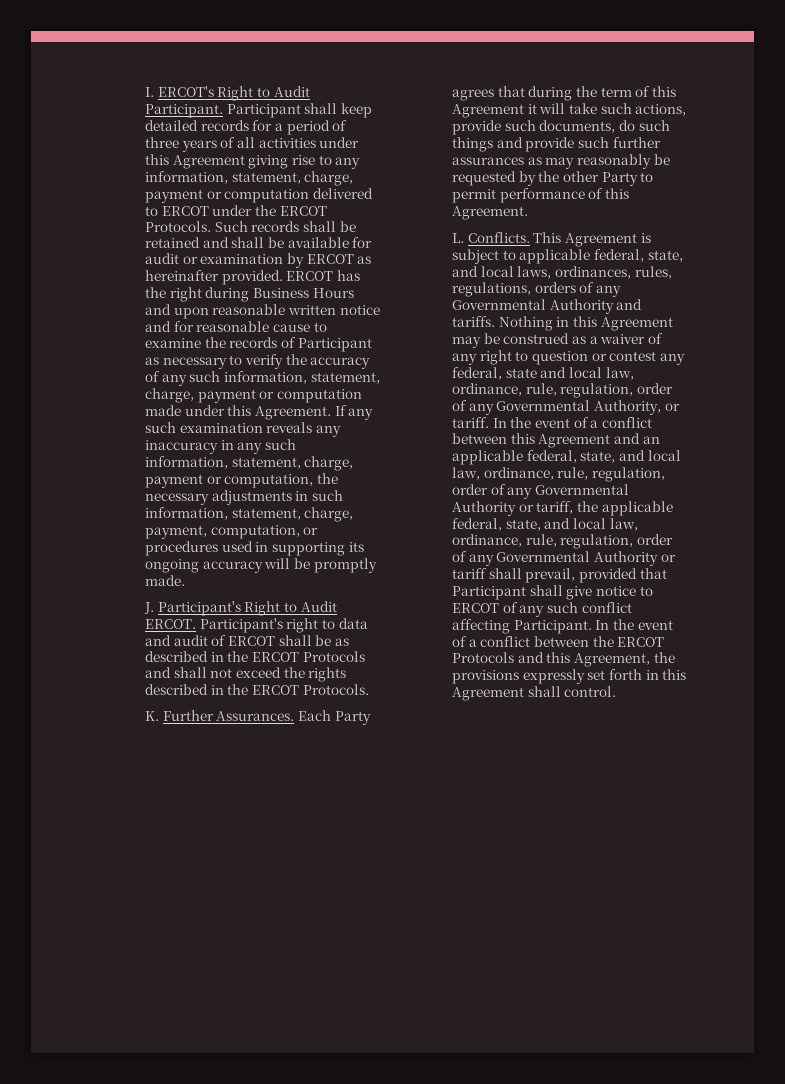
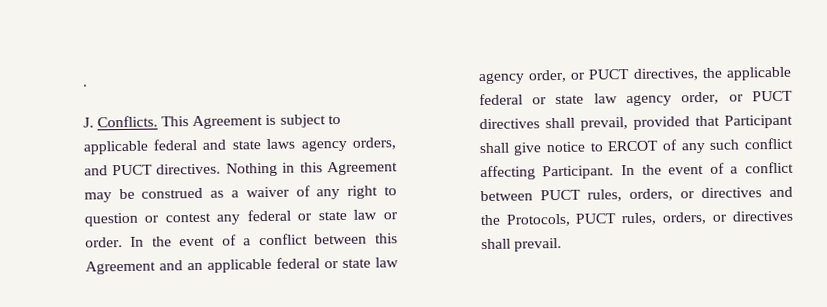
- I. ERCOT's Right to Audit Participant. Participant shall keep detailed records for a period of three years of all activities under this Agreement giving rise to any information, statement, charge, payment or computation delivered to ERCOT under the ERCOT Protocols. Such records shall be retained and shall be available for audit or examination by ERCOT as hereinafter provided. ERCOT has the right during Business Hours and upon reasonable written notice and for reasonable cause to examine the records of Participant as necessary to verify the accuracy of any such information, statement, charge, payment or computation made under this Agreement. If any such examination reveals any inaccuracy in any such information, statement, charge, payment or computation, the necessary adjustments in such information, statement, charge, payment, computation, or procedures used in supporting its ongoing accuracy will be promptly made.
- J. Participant's Right to Audit ERCOT. Participant's right to data and audit of ERCOT shall be as described in the ERCOT Protocols and shall not exceed the rights described in the ERCOT Protocols.
- K. Further Assurances. Each Party agrees that during the term of this Agreement it will take such actions, provide such documents, do such things and provide such further assurances as may reasonably be requested by the other Party to permit performance of this Agreement.
- L. Conflicts.
+ .
+ J. Conflicts.
- This Agreement is subject to applicable federal, state, and local laws, ordinances, rules, regulations, orders of any Governmental Authority and tariffs.
+ This Agreement is subject to applicable federal and state laws agency orders, and PUCT directives.
- Nothing in this Agreement may be construed as a waiver of any right to question or contest any federal, state and local law, ordinance, rule, regulation, order of any Governmental Authority, or tariff.
+ Nothing in this Agreement may be construed as a waiver of any right to question or contest any federal or state law or order.
- In the event of a conflict between this Agreement and an applicable federal, state, and local law, ordinance, rule, regulation, order of any Governmental Authority or tariff, the applicable federal, state, and local law, ordinance, rule, regulation, order of any Governmental Authority or tariff shall prevail, provided that Participant shall give notice to ERCOT of any such conflict affecting Participant.
+ In the event of a conflict between this Agreement and an applicable federal or state law agency order, or PUCT directives, the applicable federal or state law agency order, or PUCT directives shall prevail, provided that Participant shall give notice to ERCOT of any such conflict affecting Participant.
- In the event of a conflict between the ERCOT Protocols and this Agreement, the provisions expressly set forth in this Agreement shall control.
+ In the event of a conflict between PUCT rules, orders, or directives and the Protocols, PUCT rules, orders, or directives shall prevail.

